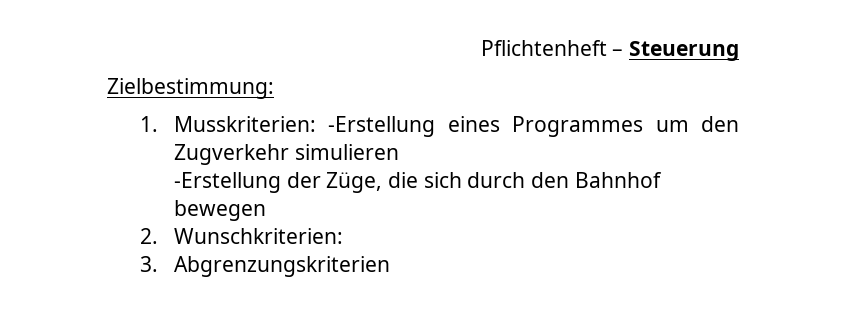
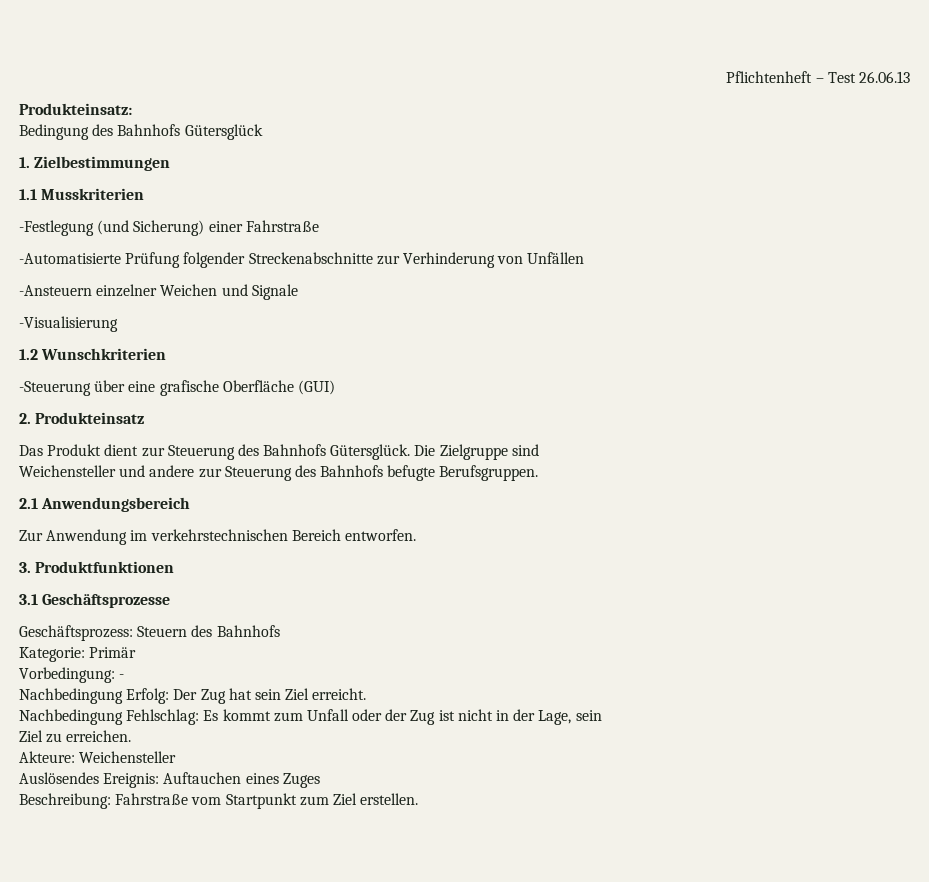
- Pflichtenheft – Steuerung
- Zielbestimmung:
- 1. Musskriterien: -Erstellung eines Programmes um den Zugverkehr simulieren
- -Erstellung der Züge, die sich durch den Bahnhof bewegen
- 2. Wunschkriterien:
- 3. Abgrenzungskriterien
+ Pflichtenheft – Test 26.06.13
+ Produkteinsatz:
+ Bedingung des Bahnhofs Gütersglück
+ 1. Zielbestimmungen
+ 1.1 Musskriterien
+ -Festlegung (und Sicherung) einer Fahrstraße
+ -Automatisierte Prüfung folgender Streckenabschnitte zur Verhinderung von Unfällen
+ -Ansteuern einzelner Weichen und Signale
+ -Visualisierung
+ 1.2 Wunschkriterien
+ -Steuerung über eine grafische Oberfläche (GUI)
+ 2. Produkteinsatz
+ Das Produkt dient zur Steuerung des Bahnhofs Gütersglück. Die Zielgruppe sind
+ Weichensteller und andere zur Steuerung des Bahnhofs befugte Berufsgruppen.
+ 2.1 Anwendungsbereich
+ Zur Anwendung im verkehrstechnischen Bereich entworfen.
+ 3. Produktfunktionen
+ 3.1 Geschäftsprozesse
+ Geschäftsprozess: Steuern des Bahnhofs
+ Kategorie: Primär
+ Vorbedingung: -
+ Nachbedingung Erfolg: Der Zug hat sein Ziel erreicht.
+ Nachbedingung Fehlschlag: Es kommt zum Unfall oder der Zug ist nicht in der Lage, sein
+ Ziel zu erreichen.
+ Akteure: Weichensteller
+ Auslösendes Ereignis: Auftauchen eines Zuges
+ Beschreibung: Fahrstraße vom Startpunkt zum Ziel erstellen.

